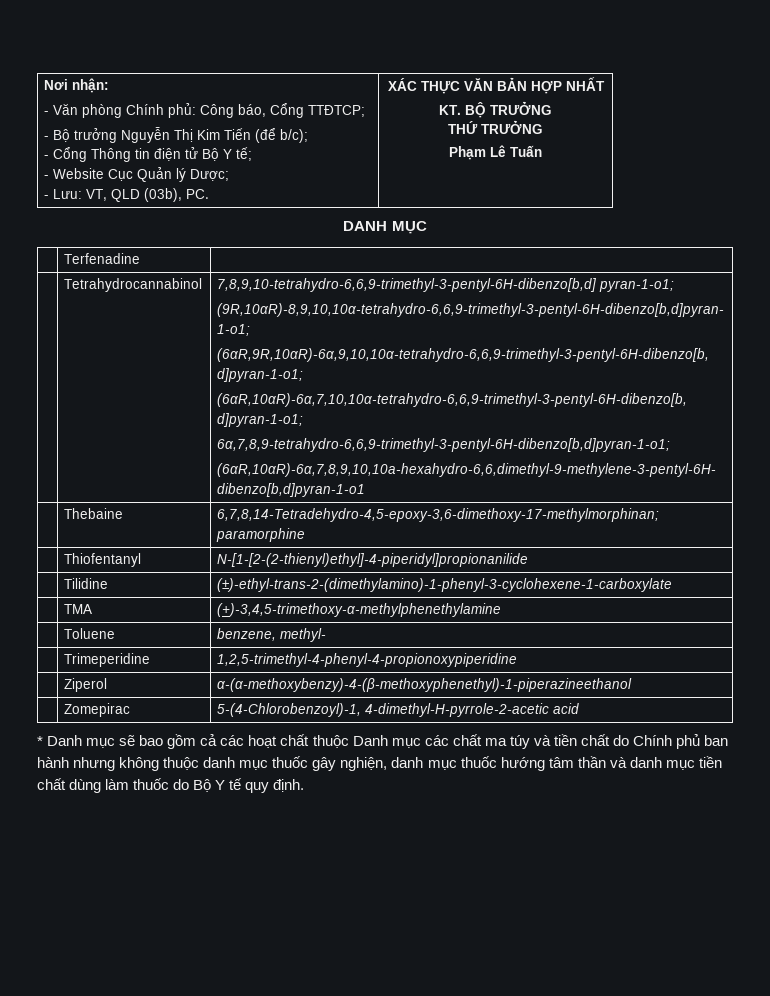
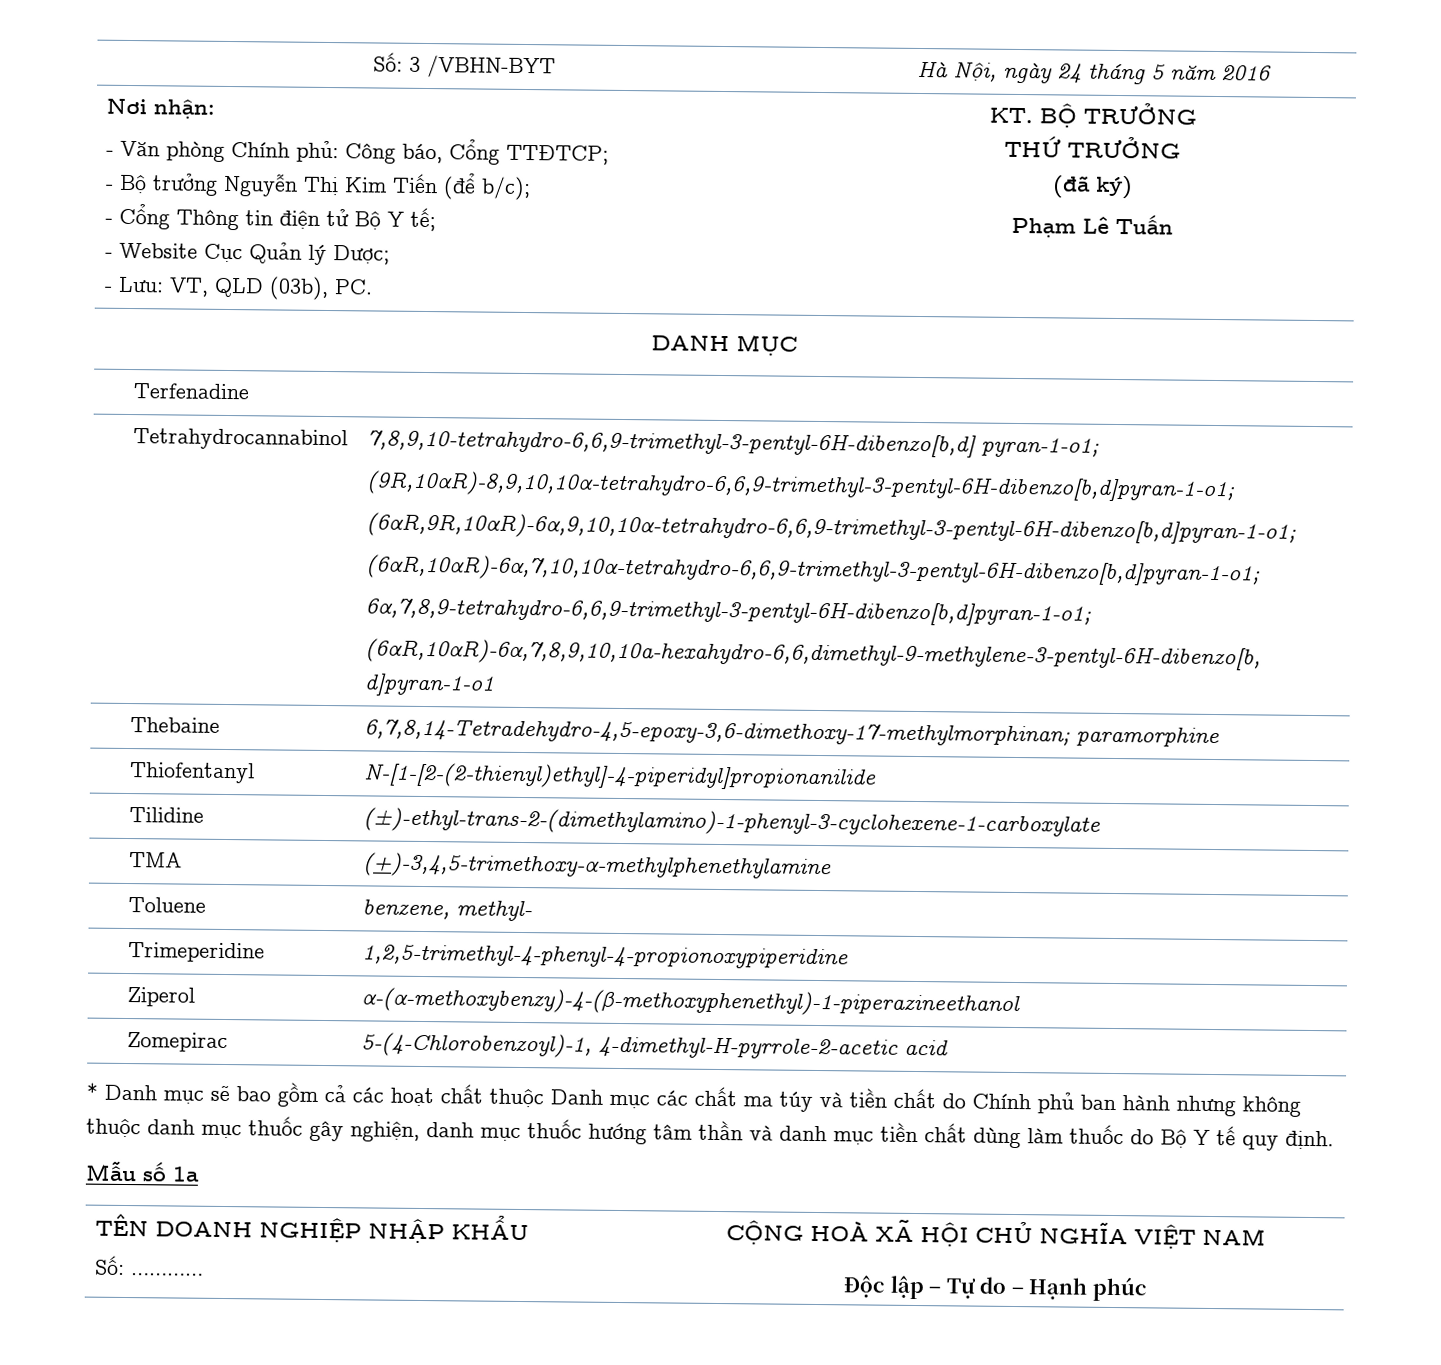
+ Số: 3 /VBHN-BYT | Hà Nội, ngày 24 tháng 5 năm 2016
- XÁC THỰC VĂN BẢN HỢP NHẤT
+ (đã ký)
+ Mẫu số 1a
+ TÊN DOANH NGHIỆP NHẬP KHẨU
+ Số: ………… | CỘNG HOÀ XÃ HỘI CHỦ NGHĨA VIỆT NAM
+ Độc lập – Tự do – Hạnh phúc

